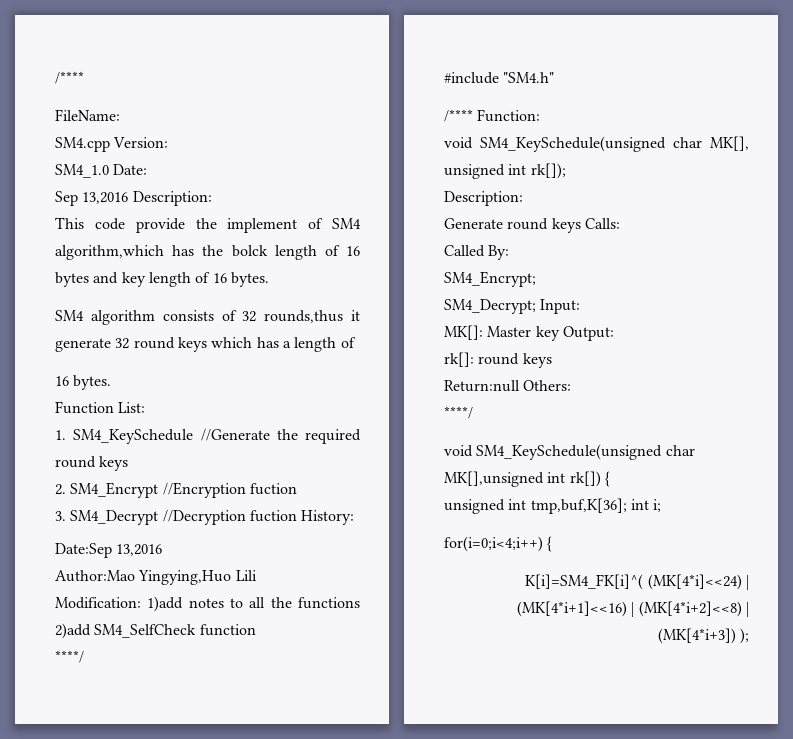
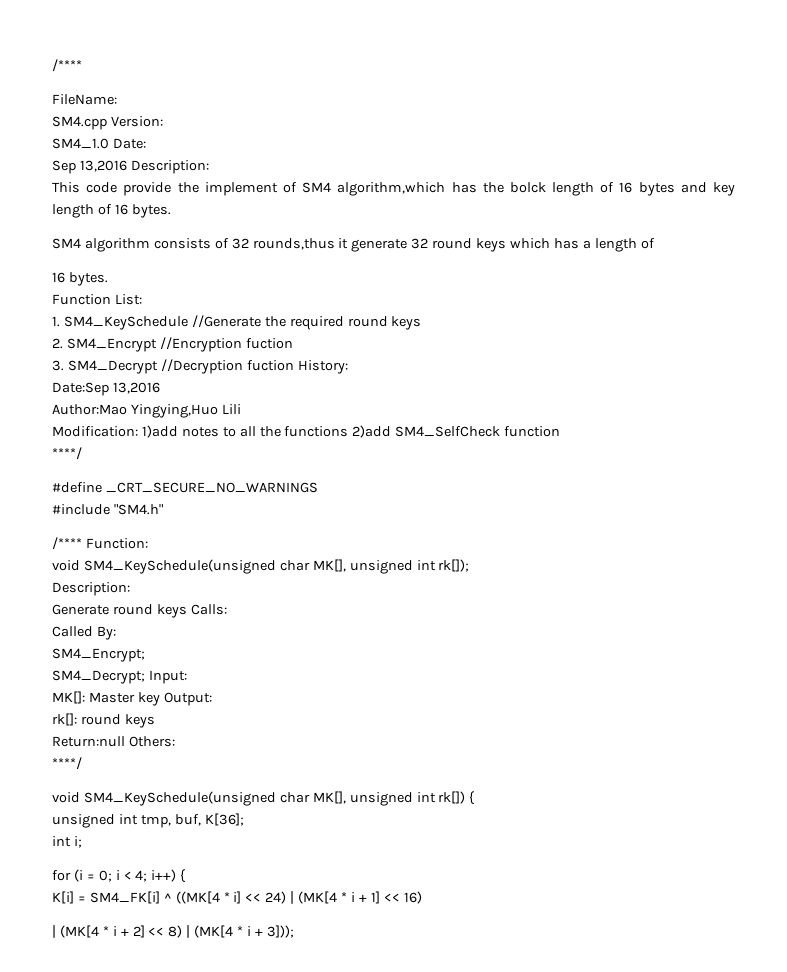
+ #define _CRT_SECURE_NO_WARNINGS
- void SM4_KeySchedule(unsigned char MK[],unsigned int rk[]) {
+ void SM4_KeySchedule(unsigned char MK[], unsigned int rk[]) {
- unsigned int tmp,buf,K[36]; int i;
+ unsigned int tmp, buf, K[36];
+ int i;
- for(i=0;i<4;i++) {
- K[i]=SM4_FK[i]^( (MK[4*i]<<24) | (MK[4*i+1]<<16) | (MK[4*i+2]<<8) | (MK[4*i+3]) );
+ for (i = 0; i < 4; i++) {
+ K[i] = SM4_FK[i] ^ ((MK[4 * i] << 24) | (MK[4 * i + 1] << 16)
+ | (MK[4 * i + 2] << 8) | (MK[4 * i + 3]));

